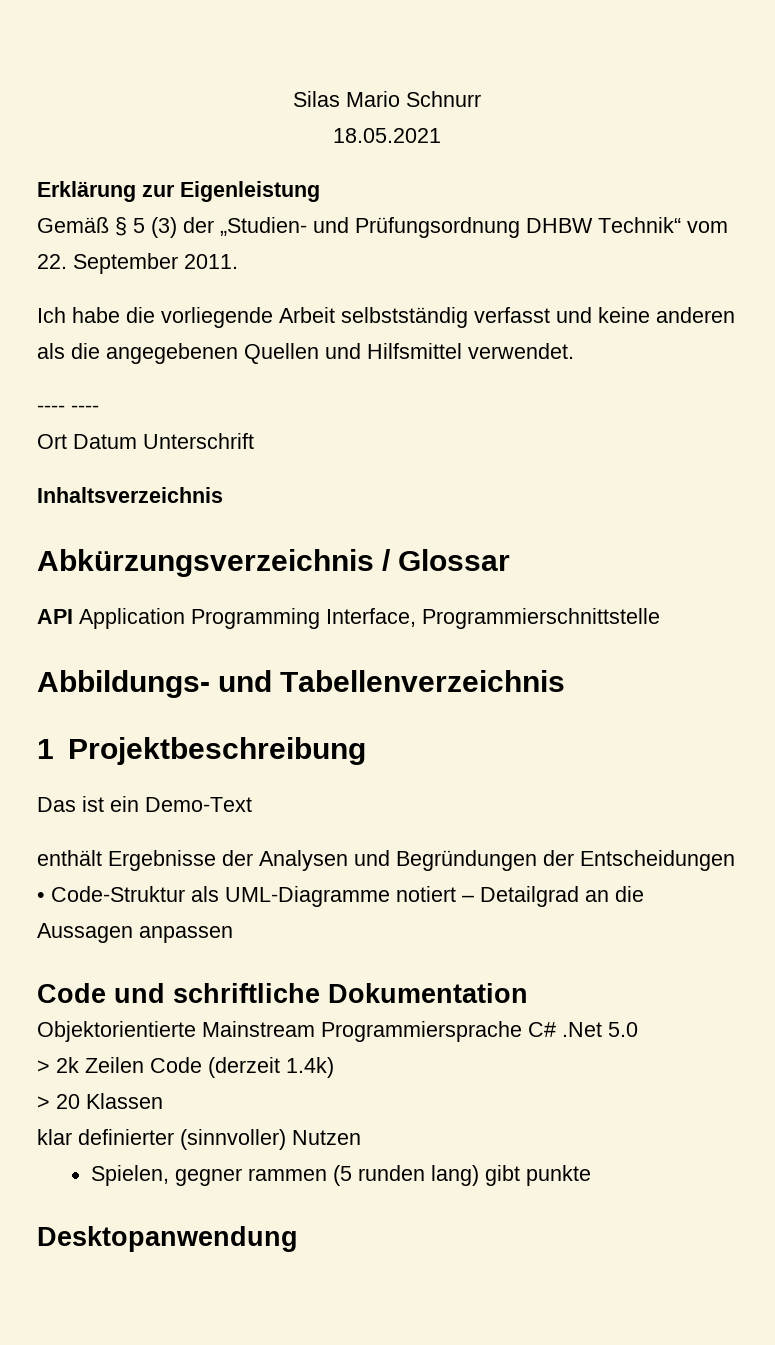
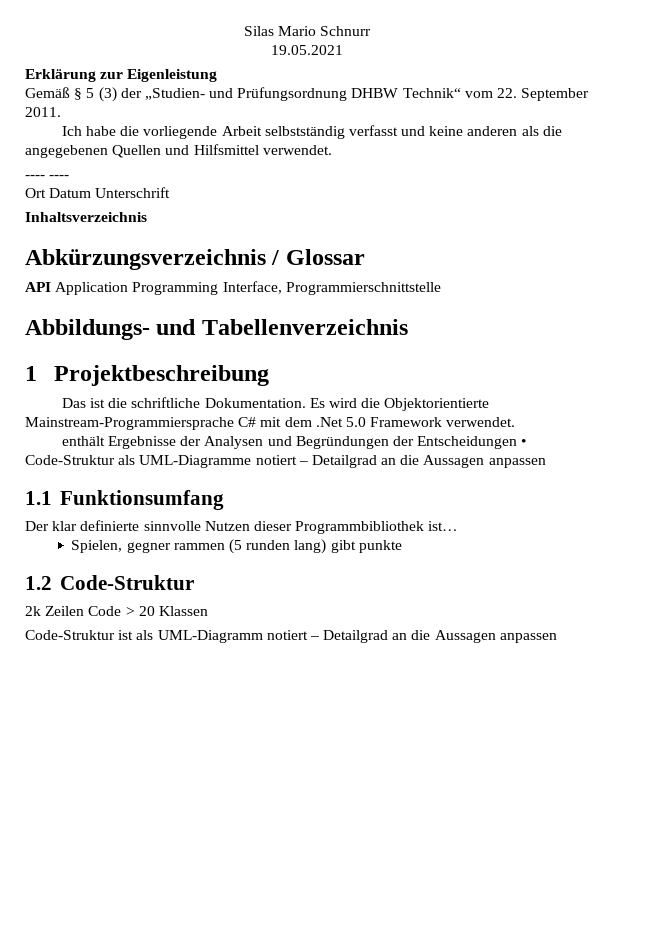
- 18.05.2021
+ 19.05.2021
- Das ist ein Demo-Text
+ Das ist die schriftliche Dokumentation. Es wird die Objektorientierte Mainstream-Programmiersprache C# mit dem .Net 5.0 Framework verwendet.
- Code und schriftliche Dokumentation
- Objektorientierte Mainstream Programmiersprache C# .Net 5.0
- > 2k Zeilen Code (derzeit 1.4k)
- > 20 Klassen
- klar definierter (sinnvoller) Nutzen
+ 1.1 Funktionsumfang
+ Der klar definierte sinnvolle Nutzen dieser Programmbibliothek ist…
- Desktopanwendung
+ 1.2 Code-Struktur
+ 2k Zeilen Code > 20 Klassen
+ Code-Struktur ist als UML-Diagramm notiert – Detailgrad an die Aussagen anpassen

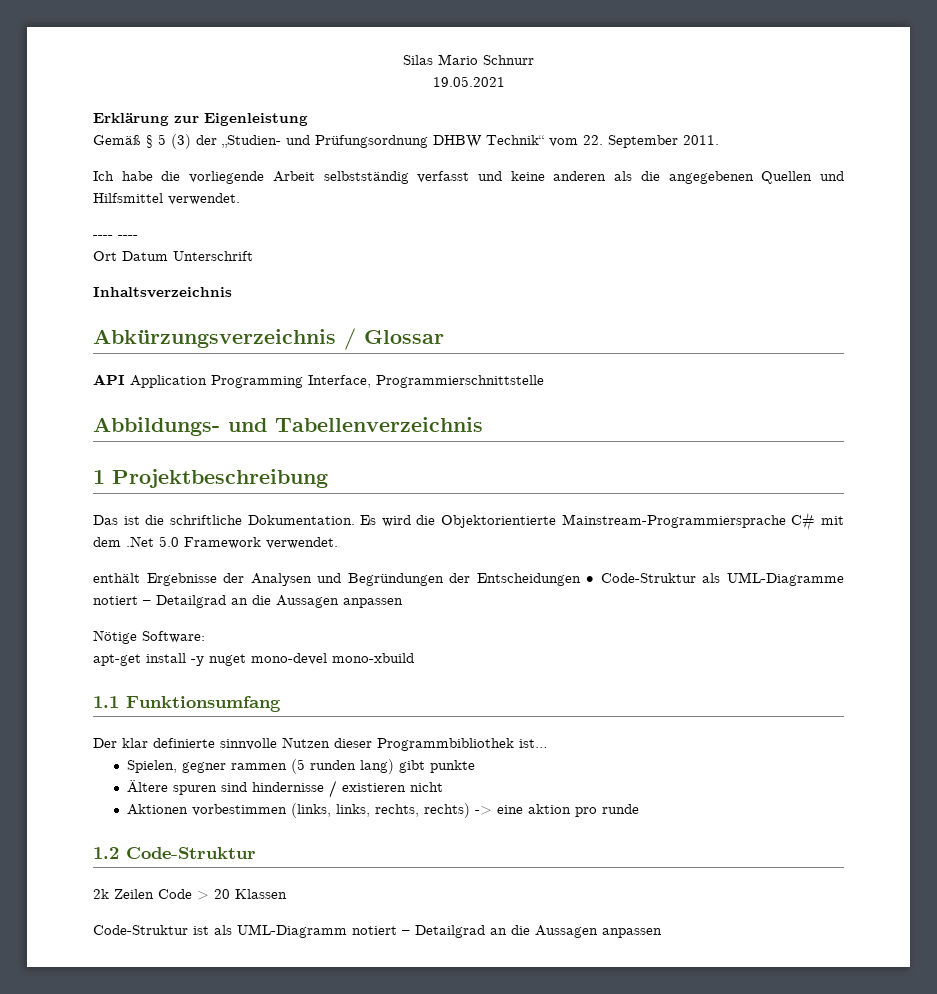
+ Nötige Software:
+ apt-get install -y nuget mono-devel mono-xbuild
+ Ältere spuren sind hindernisse / existieren nicht
+ Aktionen vorbestimmen (links, links, rechts, rechts) -> eine aktion pro runde

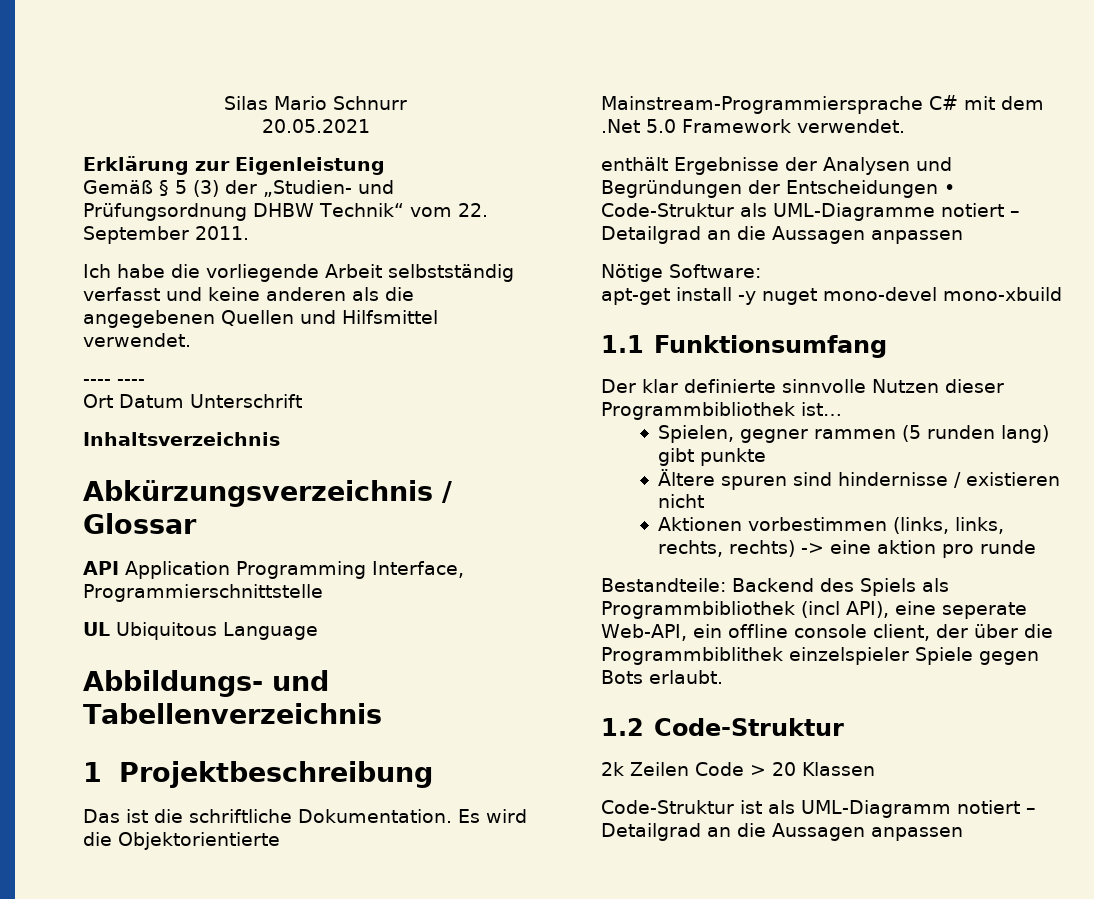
- 19.05.2021
+ 20.05.2021
+ UL Ubiquitous Language
+ Bestandteile: Backend des Spiels als Programmbibliothek (incl API), eine seperate Web-API, ein offline console client, der über die Programmbiblithek einzelspieler Spiele gegen Bots erlaubt.

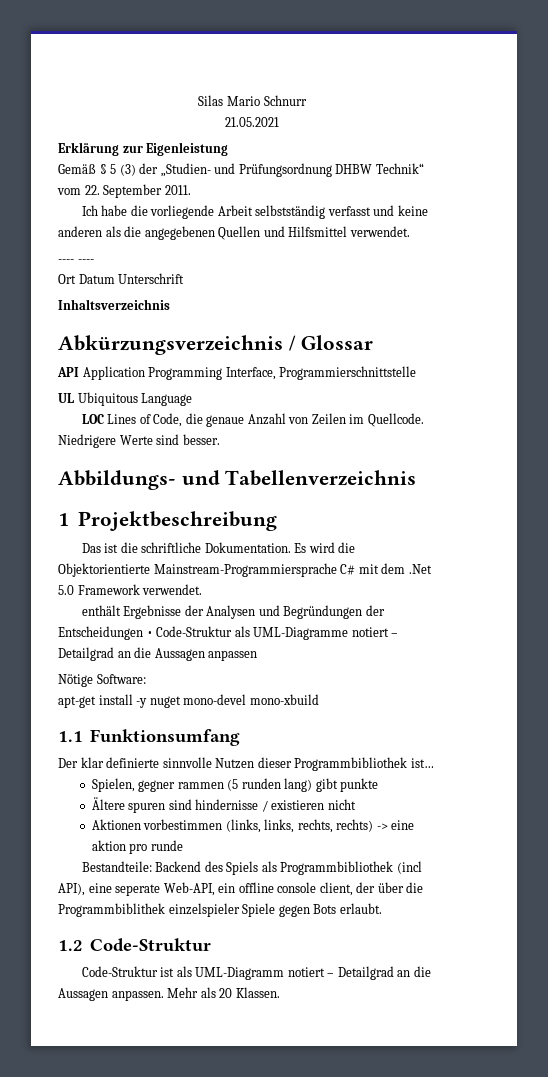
- 20.05.2021
+ 21.05.2021
+ LOC Lines of Code, die genaue Anzahl von Zeilen im Quellcode. Niedrigere Werte sind besser.
- 2k Zeilen Code > 20 Klassen
- Code-Struktur ist als UML-Diagramm notiert – Detailgrad an die Aussagen anpassen
+ Code-Struktur ist als UML-Diagramm notiert – Detailgrad an die Aussagen anpassen. Mehr als 20 Klassen.

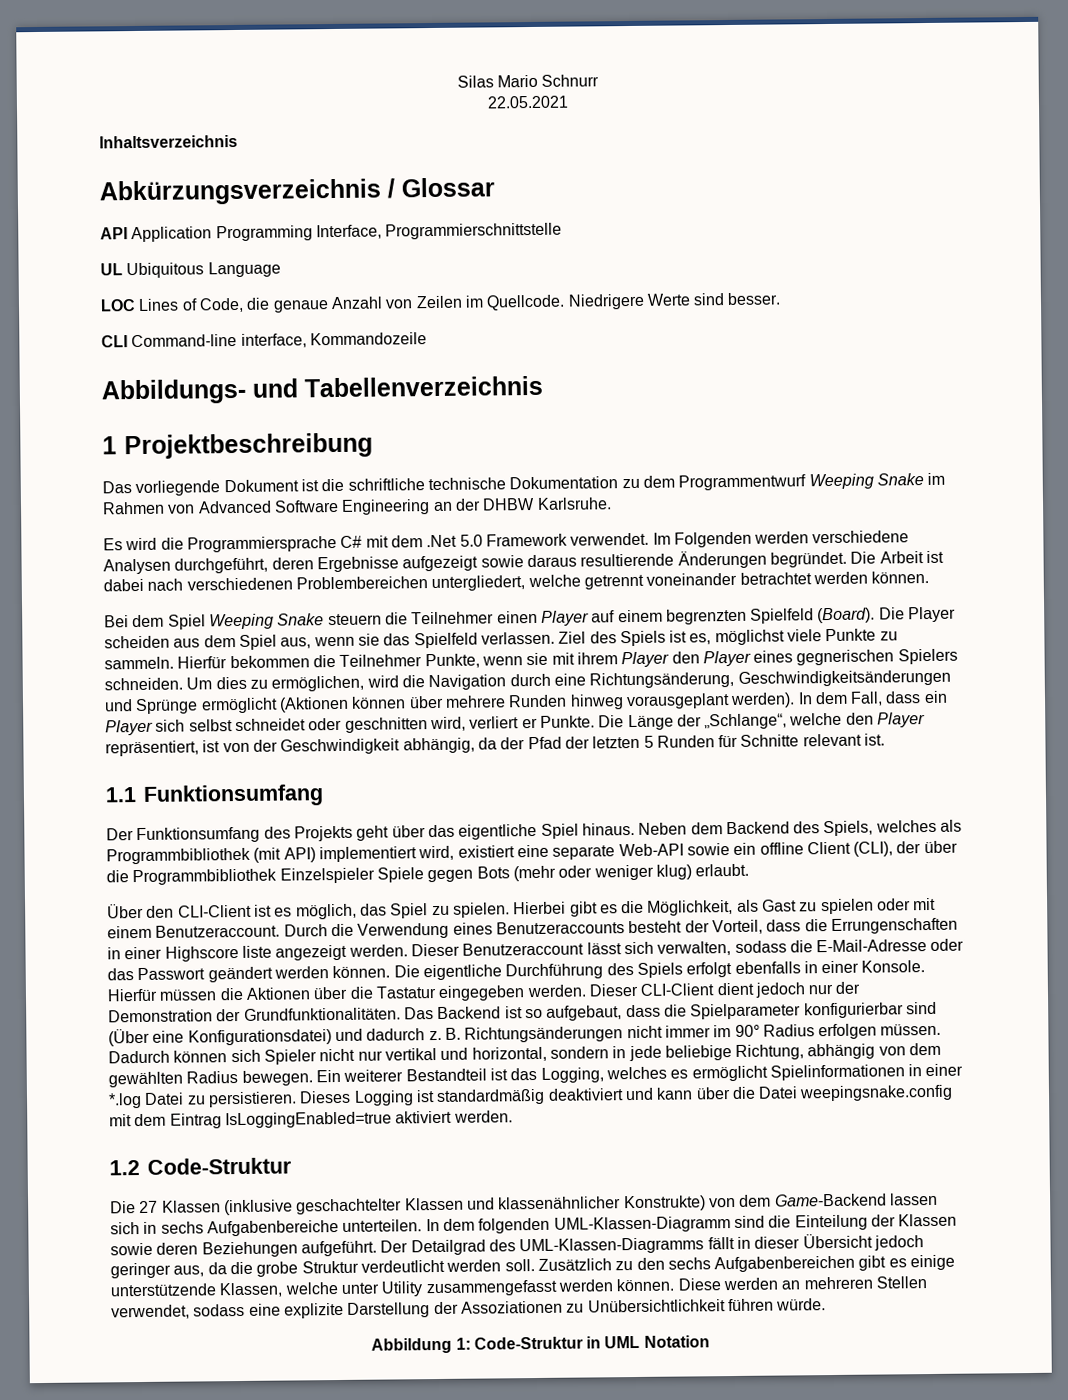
- 21.05.2021
- Erklärung zur Eigenleistung
- Gemäß § 5 (3) der „Studien- und Prüfungsordnung DHBW Technik“ vom 22. September 2011.
- Ich habe die vorliegende Arbeit selbstständig verfasst und keine anderen als die angegebenen Quellen und Hilfsmittel verwendet.
- ---- ----
- Ort Datum Unterschrift
+ 22.05.2021
+ CLI Command-line interface, Kommandozeile
- Das ist die schriftliche Dokumentation. Es wird die Objektorientierte Mainstream-Programmiersprache C# mit dem .Net 5.0 Framework verwendet.
- enthält Ergebnisse der Analysen und Begründungen der Entscheidungen • Code-Struktur als UML-Diagramme notiert – Detailgrad an die Aussagen anpassen
- Nötige Software:
- apt-get install -y nuget mono-devel mono-xbuild
+ Das vorliegende Dokument ist die schriftliche technische Dokumentation zu dem Programmentwurf Weeping Snake im Rahmen von Advanced Software Engineering an der DHBW Karlsruhe.
+ Es wird die Programmiersprache C# mit dem .Net 5.0 Framework verwendet. Im Folgenden werden verschiedene Analysen durchgeführt, deren Ergebnisse aufgezeigt sowie daraus resultierende Änderungen begründet. Die Arbeit ist dabei nach verschiedenen Problembereichen untergliedert, welche getrennt voneinander betrachtet werden können.
+ Bei dem Spiel Weeping Snake steuern die Teilnehmer einen Player auf einem begrenzten Spielfeld (Board). Die Player scheiden aus dem Spiel aus, wenn sie das Spielfeld verlassen. Ziel des Spiels ist es, möglichst viele Punkte zu sammeln. Hierfür bekommen die Teilnehmer Punkte, wenn sie mit ihrem Player den Player eines gegnerischen Spielers schneiden. Um dies zu ermöglichen, wird die Navigation durch eine Richtungsänderung, Geschwindigkeitsänderungen und Sprünge ermöglicht (Aktionen können über mehrere Runden hinweg vorausgeplant werden). In dem Fall, dass ein Player sich selbst schneidet oder geschnitten wird, verliert er Punkte. Die Länge der „Schlange“, welche den Player repräsentiert, ist von der Geschwindigkeit abhängig, da der Pfad der letzten 5 Runden für Schnitte relevant ist.
  1.1 Funktionsumfang
- Der klar definierte sinnvolle Nutzen dieser Programmbibliothek ist…
- Spielen, gegner rammen (5 runden lang) gibt punkte
- Ältere spuren sind hindernisse / existieren nicht
- Aktionen vorbestimmen (links, links, rechts, rechts) -> eine aktion pro runde
- Bestandteile: Backend des Spiels als Programmbibliothek (incl API), eine seperate Web-API, ein offline console client, der über die Programmbiblithek einzelspieler Spiele gegen Bots erlaubt.
+ Der Funktionsumfang des Projekts geht über das eigentliche Spiel hinaus. Neben dem Backend des Spiels, welches als Programmbibliothek (mit API) implementiert wird, existiert eine separate Web-API sowie ein offline Client (CLI), der über die Programmbibliothek Einzelspieler Spiele gegen Bots (mehr oder weniger klug) erlaubt.
+ Über den CLI-Client ist es möglich, das Spiel zu spielen. Hierbei gibt es die Möglichkeit, als Gast zu spielen oder mit einem Benutzeraccount. Durch die Verwendung eines Benutzeraccounts besteht der Vorteil, dass die Errungenschaften in einer Highscore liste angezeigt werden. Dieser Benutzeraccount lässt sich verwalten, sodass die E-Mail-Adresse oder das Passwort geändert werden können. Die eigentliche Durchführung des Spiels erfolgt ebenfalls in einer Konsole. Hierfür müssen die Aktionen über die Tastatur eingegeben werden. Dieser CLI-Client dient jedoch nur der Demonstration der Grundfunktionalitäten. Das Backend ist so aufgebaut, dass die Spielparameter konfigurierbar sind (Über eine Konfigurationsdatei) und dadurch z. B. Richtungsänderungen nicht immer im 90° Radius erfolgen müssen. Dadurch können sich Spieler nicht nur vertikal und horizontal, sondern in jede beliebige Richtung, abhängig von dem gewählten Radius bewegen. Ein weiterer Bestandteil ist das Logging, welches es ermöglicht Spielinformationen in einer *.log Datei zu persistieren. Dieses Logging ist standardmäßig deaktiviert und kann über die Datei weepingsnake.config mit dem Eintrag IsLoggingEnabled=true aktiviert werden.
  1.2 Code-Struktur
- Code-Struktur ist als UML-Diagramm notiert – Detailgrad an die Aussagen anpassen. Mehr als 20 Klassen.
+ Die 27 Klassen (inklusive geschachtelter Klassen und klassenähnlicher Konstrukte) von dem Game-Backend lassen sich in sechs Aufgabenbereiche unterteilen. In dem folgenden UML-Klassen-Diagramm sind die Einteilung der Klassen sowie deren Beziehungen aufgeführt. Der Detailgrad des UML-Klassen-Diagramms fällt in dieser Übersicht jedoch geringer aus, da die grobe Struktur verdeutlicht werden soll. Zusätzlich zu den sechs Aufgabenbereichen gibt es einige unterstützende Klassen, welche unter Utility zusammengefasst werden können. Diese werden an mehreren Stellen verwendet, sodass eine explizite Darstellung der Assoziationen zu Unübersichtlichkeit führen würde.
+ Abbildung 1: Code-Struktur in UML Notation

